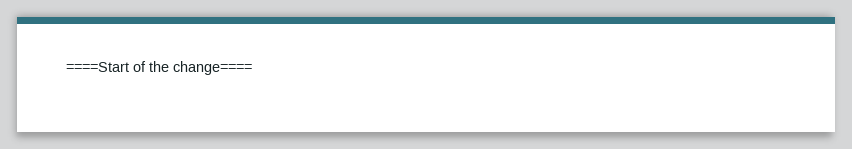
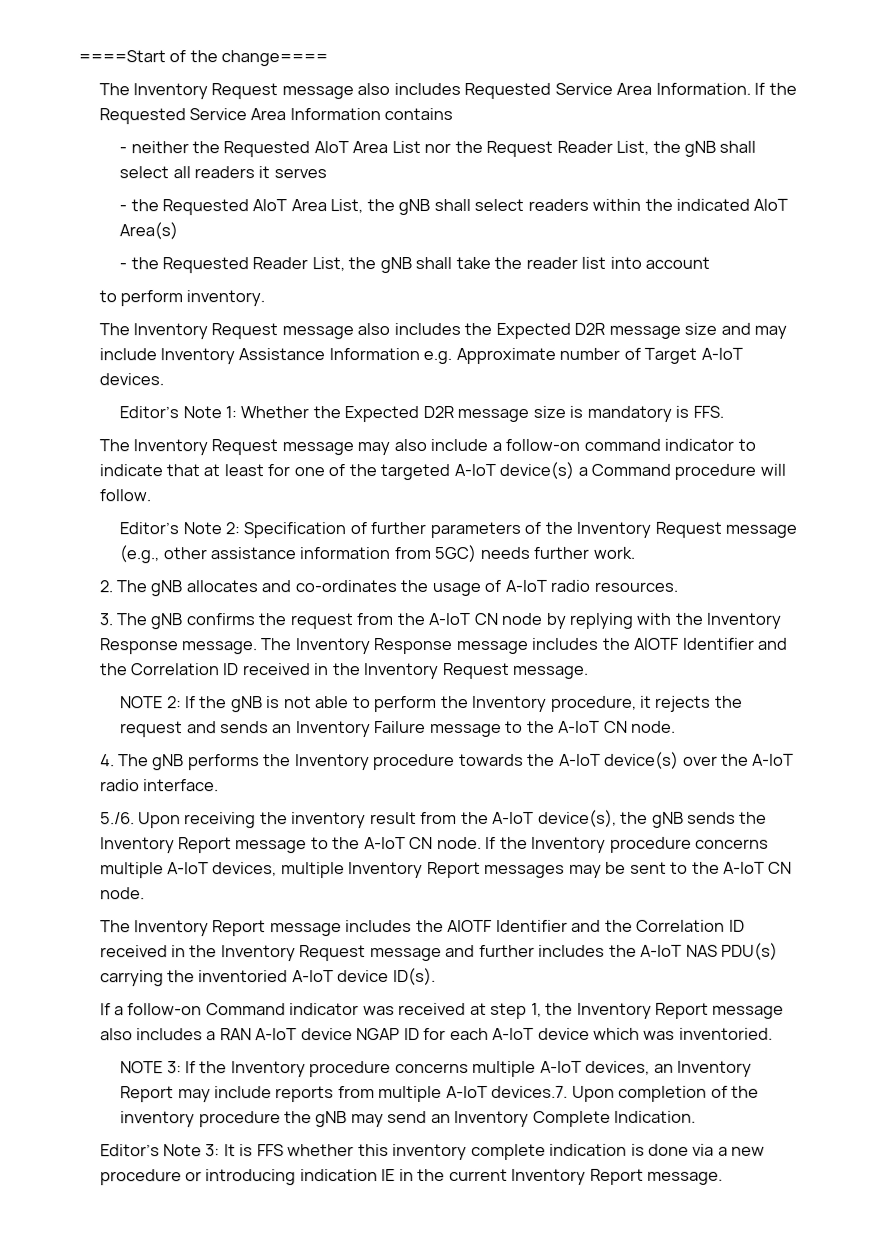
+ The Inventory Request message also includes Requested Service Area Information. If the Requested Service Area Information contains
+ - neither the Requested AIoT Area List nor the Request Reader List, the gNB shall select all readers it serves
+ - the Requested AIoT Area List, the gNB shall select readers within the indicated AIoT Area(s)
+ - the Requested Reader List, the gNB shall take the reader list into account
+ to perform inventory.
+ The Inventory Request message also includes the Expected D2R message size and may include Inventory Assistance Information e.g. Approximate number of Target A-IoT devices.
+ Editor’s Note 1: Whether the Expected D2R message size is mandatory is FFS.
+ The Inventory Request message may also include a follow-on command indicator to indicate that at least for one of the targeted A-IoT device(s) a Command procedure will follow.
+ Editor’s Note 2: Specification of further parameters of the Inventory Request message (e.g., other assistance information from 5GC) needs further work.
+ 2. The gNB allocates and co-ordinates the usage of A-IoT radio resources.
+ 3. The gNB confirms the request from the A-IoT CN node by replying with the Inventory Response message. The Inventory Response message includes the AIOTF Identifier and the Correlation ID received in the Inventory Request message.
+ NOTE 2: If the gNB is not able to perform the Inventory procedure, it rejects the request and sends an Inventory Failure message to the A-IoT CN node.
+ 4. The gNB performs the Inventory procedure towards the A-IoT device(s) over the A-IoT radio interface.
+ 5./6. Upon receiving the inventory result from the A-IoT device(s), the gNB sends the Inventory Report message to the A-IoT CN node. If the Inventory procedure concerns multiple A-IoT devices, multiple Inventory Report messages may be sent to the A-IoT CN node.
+ The Inventory Report message includes the AIOTF Identifier and the Correlation ID received in the Inventory Request message and further includes the A-IoT NAS PDU(s) carrying the inventoried A-IoT device ID(s).
+ If a follow-on Command indicator was received at step 1, the Inventory Report message also includes a RAN A-IoT device NGAP ID for each A-IoT device which was inventoried.
+ NOTE 3: If the Inventory procedure concerns multiple A-IoT devices, an Inventory Report may include reports from multiple A-IoT devices.7. Upon completion of the inventory procedure the gNB may send an Inventory Complete Indication.
+ Editor’s Note 3: It is FFS whether this inventory complete indication is done via a new procedure or introducing indication IE in the current Inventory Report message.

